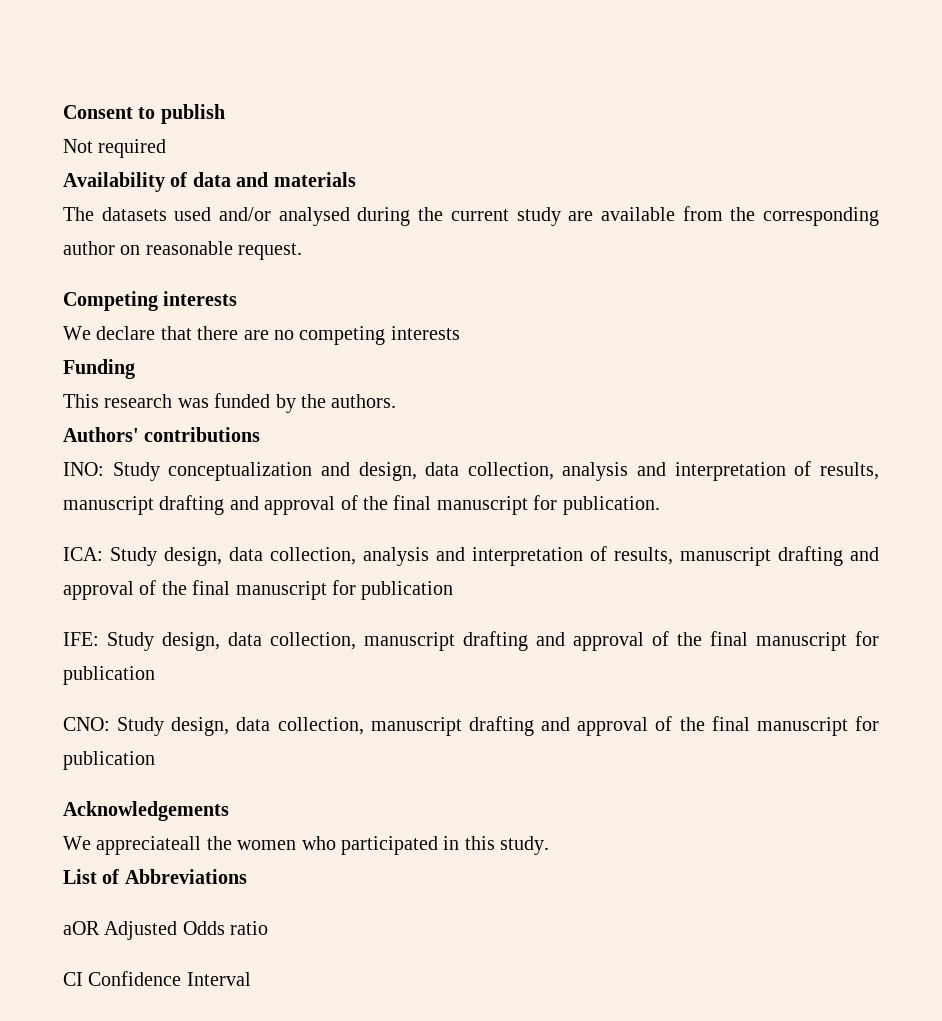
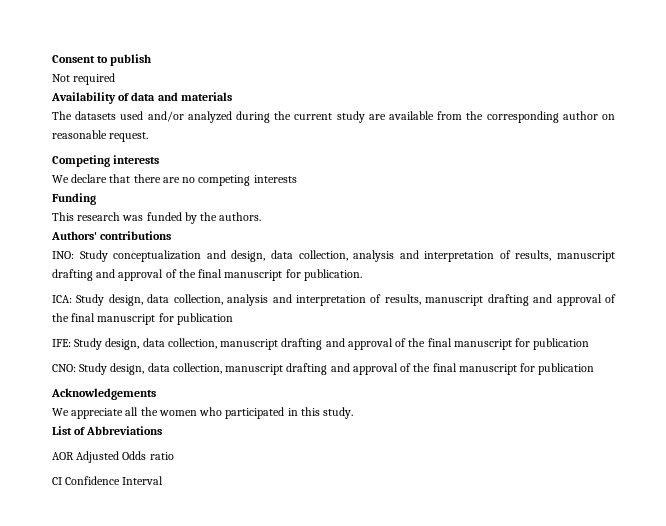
- The datasets used and/or analysed during the current study are available from the corresponding author on reasonable request.
+ The datasets used and/or analyzed during the current study are available from the corresponding author on reasonable request.
- We appreciateall the women who participated in this study.
+ We appreciate all the women who participated in this study.
- aOR Adjusted Odds ratio
+ AOR Adjusted Odds ratio

